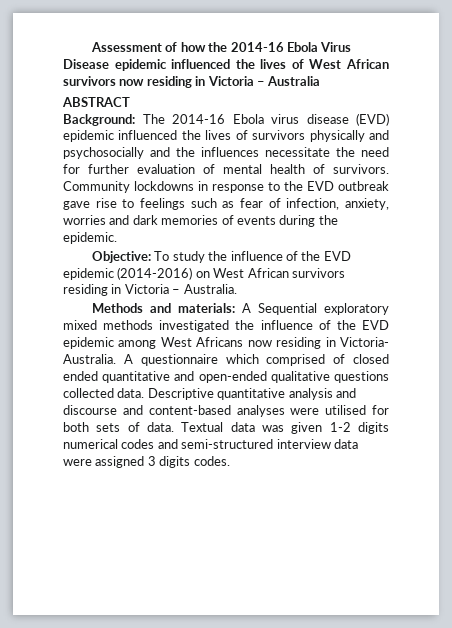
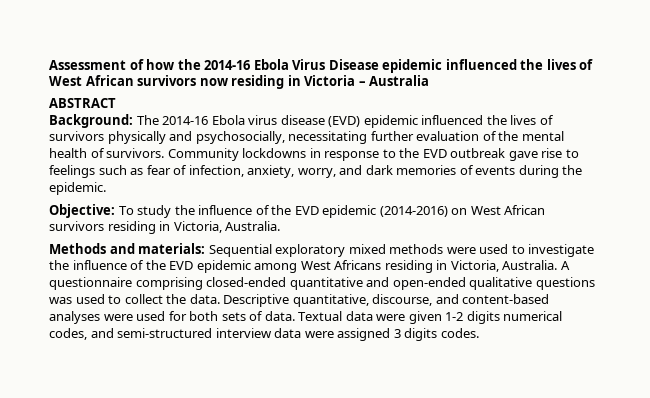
- Background: The 2014-16 Ebola virus disease (EVD) epidemic influenced the lives of survivors physically and psychosocially and the influences necessitate the need for further evaluation of mental health of survivors.
+ Background: The 2014-16 Ebola virus disease (EVD) epidemic influenced the lives of survivors physically and psychosocially, necessitating further evaluation of the mental health of survivors.
- Community lockdowns in response to the EVD outbreak gave rise to feelings such as fear of infection, anxiety, worries and dark memories of events during the epidemic.
+ Community lockdowns in response to the EVD outbreak gave rise to feelings such as fear of infection, anxiety, worry, and dark memories of events during the epidemic.
- Objective: To study the influence of the EVD epidemic (2014-2016) on West African survivors residing in Victoria – Australia.
+ Objective: To study the influence of the EVD epidemic (2014-2016) on West African survivors residing in Victoria, Australia.
- Methods and materials: A Sequential exploratory mixed methods investigated the influence of the EVD epidemic among West Africans now residing in Victoria- Australia.
+ Methods and materials: Sequential exploratory mixed methods were used to investigate the influence of the EVD epidemic among West Africans residing in Victoria, Australia.
- A questionnaire which comprised of closed ended quantitative and open-ended qualitative questions collected data. Descriptive quantitative analysis and discourse and content-based analyses were utilised for both sets of data.
+ A questionnaire comprising closed-ended quantitative and open-ended qualitative questions was used to collect the data. Descriptive quantitative, discourse, and content-based analyses were used for both sets of data.
- Textual data was given 1-2 digits numerical codes and semi-structured interview data were assigned 3 digits codes.
+ Textual data were given 1-2 digits numerical codes, and semi-structured interview data were assigned 3 digits codes.

